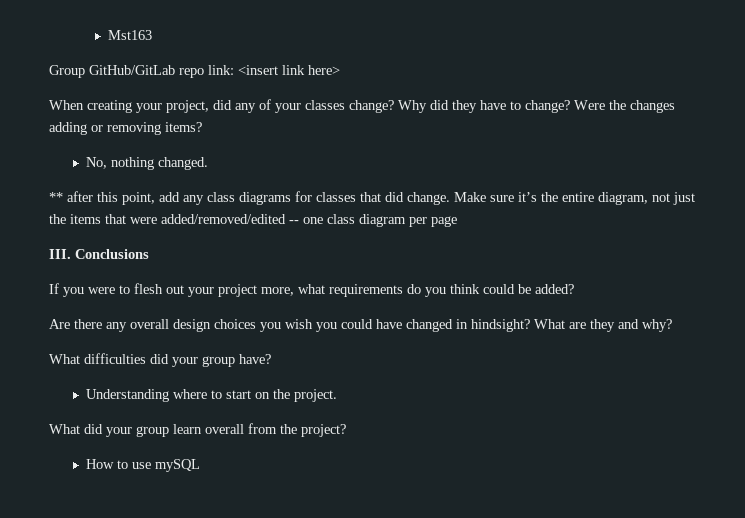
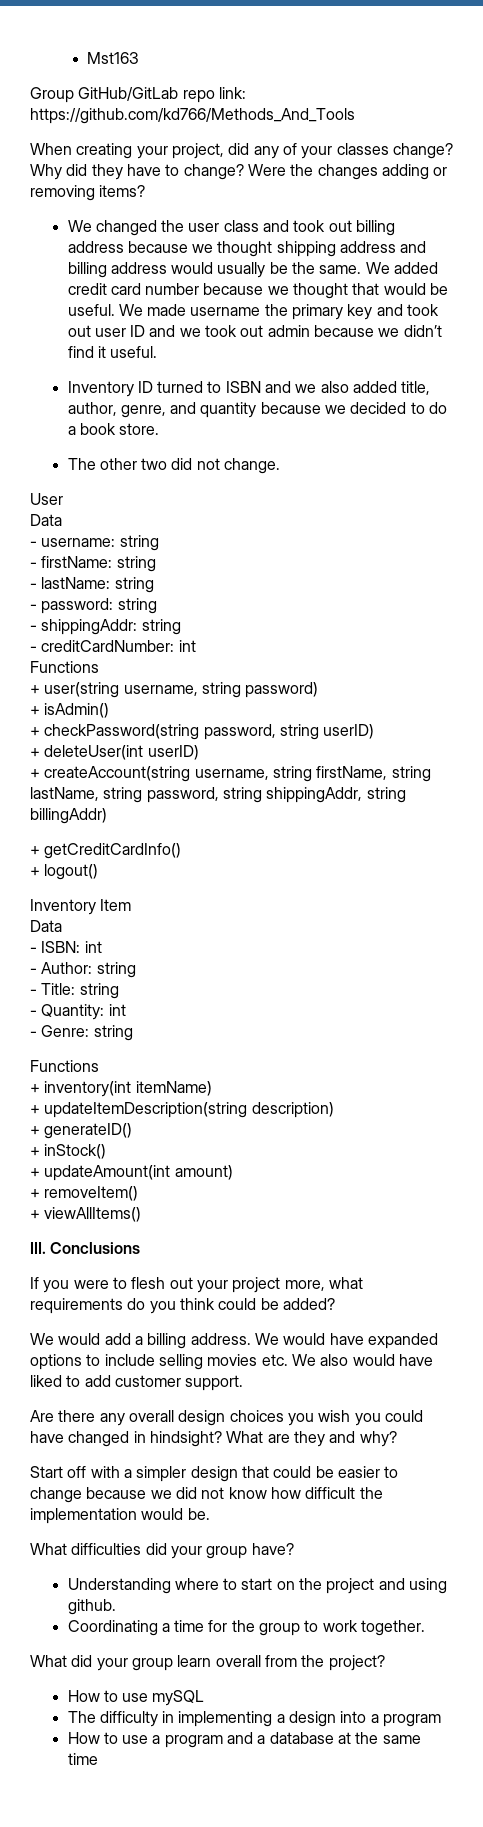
- Group GitHub/GitLab repo link: <insert link here>
+ Group GitHub/GitLab repo link: https://github.com/kd766/Methods_And_Tools
- No, nothing changed.
- ** after this point, add any class diagrams for classes that did change. Make sure it’s the entire diagram, not just the items that were added/removed/edited -- one class diagram per page
+ We changed the user class and took out billing address because we thought shipping address and billing address would usually be the same. We added credit card number because we thought that would be useful. We made username the primary key and took out user ID and we took out admin because we didn’t find it useful.
+ Inventory ID turned to ISBN and we also added title, author, genre, and quantity because we decided to do a book store.
+ The other two did not change.
+ User
+ Data
+ - username: string
+ - firstName: string
+ - lastName: string
+ - password: string
+ - shippingAddr: string
+ - creditCardNumber: int
+ Functions
+ + user(string username, string password)
+ + isAdmin()
+ + checkPassword(string password, string userID)
+ + deleteUser(int userID)
+ + createAccount(string username, string firstName, string lastName, string password, string shippingAddr, string billingAddr)
+ + getCreditCardInfo()
+ + logout()
+ Inventory Item
+ Data
+ - ISBN: int
+ - Author: string
+ - Title: string
+ - Quantity: int
+ - Genre: string
+ Functions
+ + inventory(int itemName)
+ + updateItemDescription(string description)
+ + generateID()
+ + inStock()
+ + updateAmount(int amount)
+ + removeItem()
+ + viewAllItems()
+ We would add a billing address. We would have expanded options to include selling movies etc. We also would have liked to add customer support.
+ Start off with a simpler design that could be easier to change because we did not know how difficult the implementation would be.
- Understanding where to start on the project.
+ Understanding where to start on the project and using github.
+ Coordinating a time for the group to work together.
+ The difficulty in implementing a design into a program
+ How to use a program and a database at the same time

